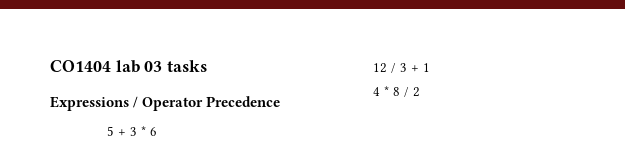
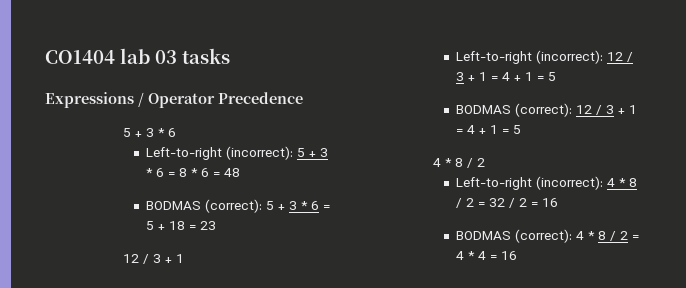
+ Left-to-right (incorrect): 5 + 3 * 6 = 8 * 6 = 48
+ BODMAS (correct): 5 + 3 * 6 = 5 + 18 = 23
  12 / 3 + 1
+ Left-to-right (incorrect): 12 / 3 + 1 = 4 + 1 = 5
+ BODMAS (correct): 12 / 3 + 1 = 4 + 1 = 5
  4 * 8 / 2
+ Left-to-right (incorrect): 4 * 8 / 2 = 32 / 2 = 16
+ BODMAS (correct): 4 * 8 / 2 = 4 * 4 = 16

